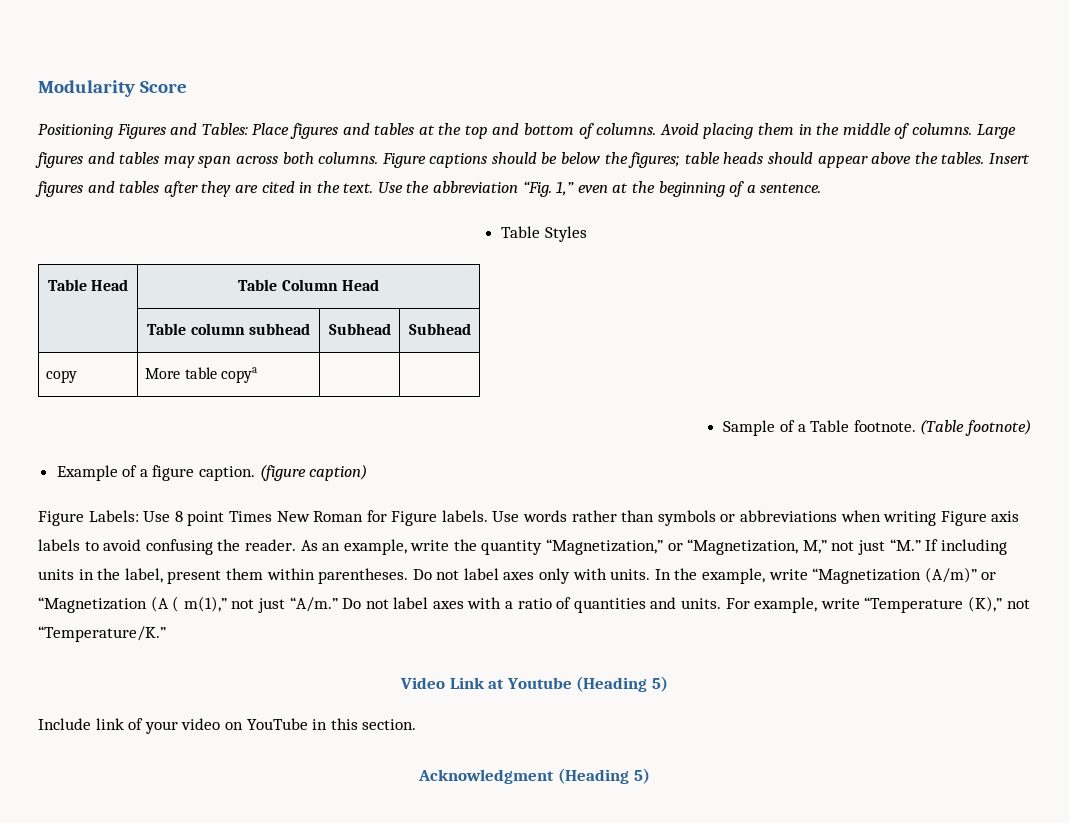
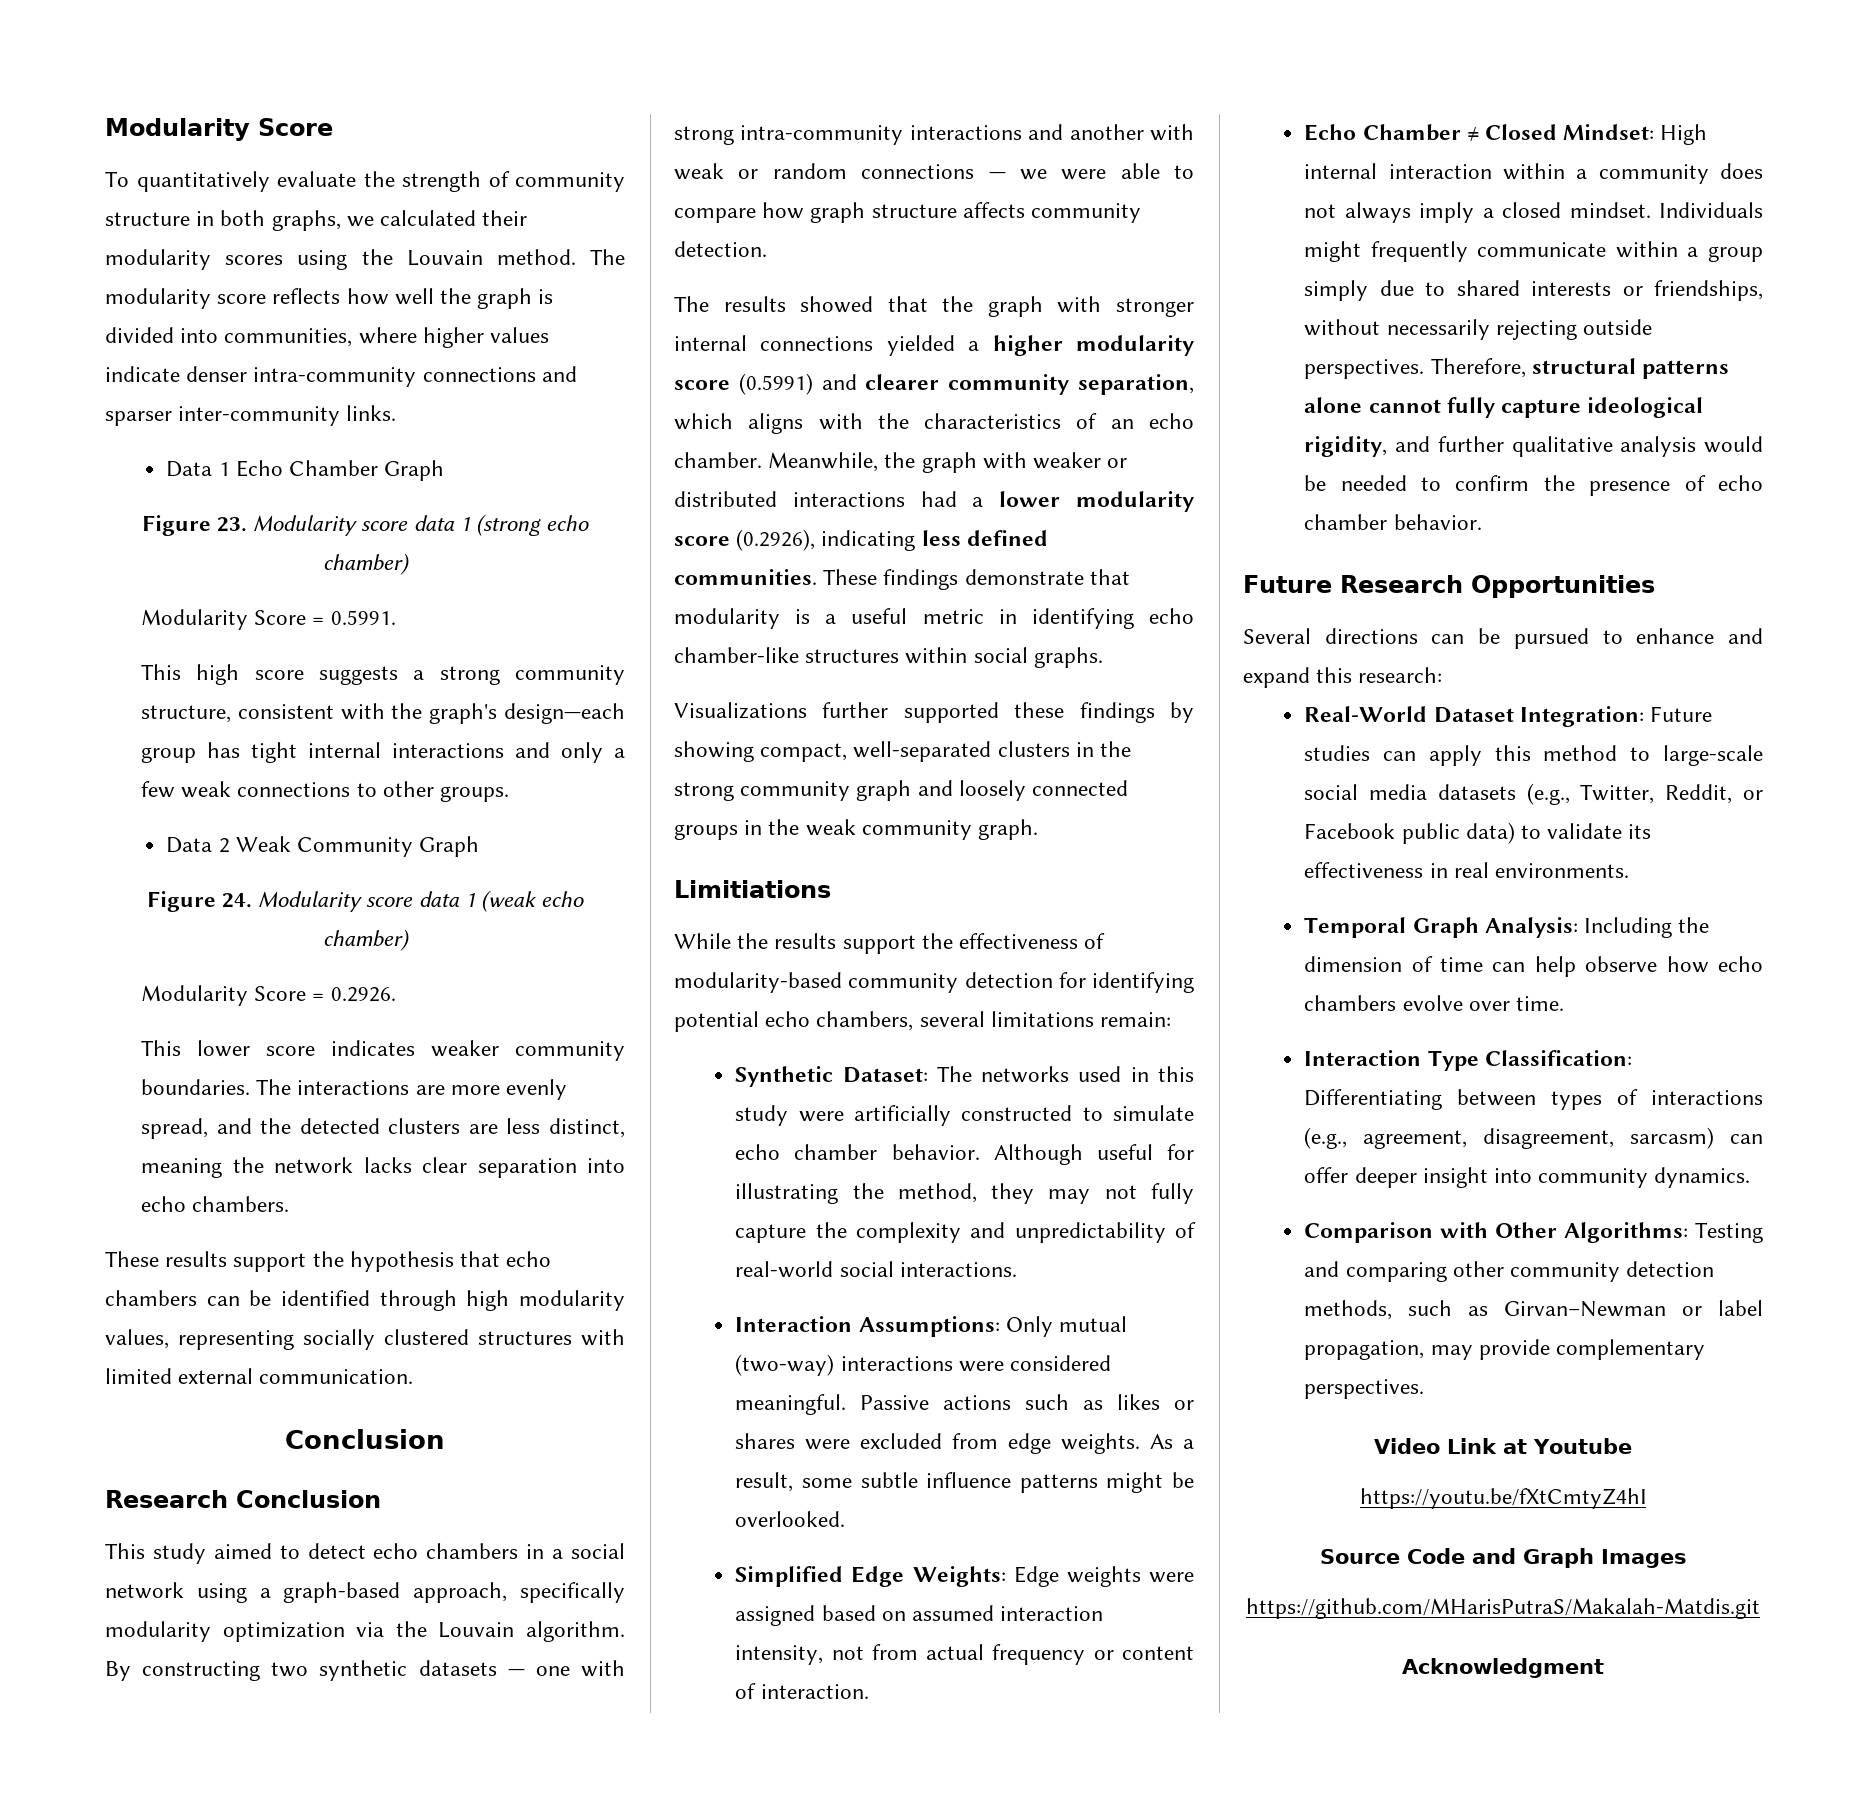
- Positioning Figures and Tables: Place figures and tables at the top and bottom of columns. Avoid placing them in the middle of columns. Large figures and tables may span across both columns. Figure captions should be below the figures; table heads should appear above the tables. Insert figures and tables after they are cited in the text. Use the abbreviation “Fig. 1,” even at the beginning of a sentence.
- Table Styles
- Table Head | Table Column Head
- | Table column subhead | Subhead | Subhead
- copy | More table copya | |
- Sample of a Table footnote. (Table footnote)
- Example of a figure caption. (figure caption)
- Figure Labels: Use 8 point Times New Roman for Figure labels. Use words rather than symbols or abbreviations when writing Figure axis labels to avoid confusing the reader. As an example, write the quantity “Magnetization,” or “Magnetization, M,” not just “M.” If including units in the label, present them within parentheses. Do not label axes only with units. In the example, write “Magnetization (A/m)” or “Magnetization (A ( m(1),” not just “A/m.” Do not label axes with a ratio of quantities and units. For example, write “Temperature (K),” not “Temperature/K.”
- Video Link at Youtube (Heading 5)
- Include link of your video on YouTube in this section.
+ To quantitatively evaluate the strength of community structure in both graphs, we calculated their modularity scores using the Louvain method. The modularity score reflects how well the graph is divided into communities, where higher values indicate denser intra-community connections and sparser inter-community links.
+ Data 1 Echo Chamber Graph
+ Figure 23. Modularity score data 1 (strong echo chamber)
+ Modularity Score = 0.5991.
+ This high score suggests a strong community structure, consistent with the graph's design—each group has tight internal interactions and only a few weak connections to other groups.
+ Data 2 Weak Community Graph
+ Figure 24. Modularity score data 1 (weak echo chamber)
+ Modularity Score = 0.2926.
+ This lower score indicates weaker community boundaries. The interactions are more evenly spread, and the detected clusters are less distinct, meaning the network lacks clear separation into echo chambers.
+ These results support the hypothesis that echo chambers can be identified through high modularity values, representing socially clustered structures with limited external communication.
+ Conclusion
+ Research Conclusion
+ This study aimed to detect echo chambers in a social network using a graph-based approach, specifically modularity optimization via the Louvain algorithm. By constructing two synthetic datasets — one with strong intra-community interactions and another with weak or random connections — we were able to compare how graph structure affects community detection.
+ The results showed that the graph with stronger internal connections yielded a higher modularity score (0.5991) and clearer community separation, which aligns with the characteristics of an echo chamber. Meanwhile, the graph with weaker or distributed interactions had a lower modularity score (0.2926), indicating less defined communities. These findings demonstrate that modularity is a useful metric in identifying echo chamber-like structures within social graphs.
+ Visualizations further supported these findings by showing compact, well-separated clusters in the strong community graph and loosely connected groups in the weak community graph.
+ Limitiations
+ While the results support the effectiveness of modularity-based community detection for identifying potential echo chambers, several limitations remain:
+ Synthetic Dataset: The networks used in this study were artificially constructed to simulate echo chamber behavior. Although useful for illustrating the method, they may not fully capture the complexity and unpredictability of real-world social interactions.
+ Interaction Assumptions: Only mutual (two-way) interactions were considered meaningful. Passive actions such as likes or shares were excluded from edge weights. As a result, some subtle influence patterns might be overlooked.
+ Simplified Edge Weights: Edge weights were assigned based on assumed interaction intensity, not from actual frequency or content of interaction.
+ Echo Chamber ≠ Closed Mindset: High internal interaction within a community does not always imply a closed mindset. Individuals might frequently communicate within a group simply due to shared interests or friendships, without necessarily rejecting outside perspectives. Therefore, structural patterns alone cannot fully capture ideological rigidity, and further qualitative analysis would be needed to confirm the presence of echo chamber behavior.
+ Future Research Opportunities
+ Several directions can be pursued to enhance and expand this research:
+ Real-World Dataset Integration: Future studies can apply this method to large-scale social media datasets (e.g., Twitter, Reddit, or Facebook public data) to validate its effectiveness in real environments.
+ Temporal Graph Analysis: Including the dimension of time can help observe how echo chambers evolve over time.
+ Interaction Type Classification: Differentiating between types of interactions (e.g., agreement, disagreement, sarcasm) can offer deeper insight into community dynamics.
+ Comparison with Other Algorithms: Testing and comparing other community detection methods, such as Girvan–Newman or label propagation, may provide complementary perspectives.
+ Video Link at Youtube
+ https://youtu.be/fXtCmtyZ4hI
+ Source Code and Graph Images
+ https://github.com/MHarisPutraS/Makalah-Matdis.git
- Acknowledgment (Heading 5)
+ Acknowledgment

